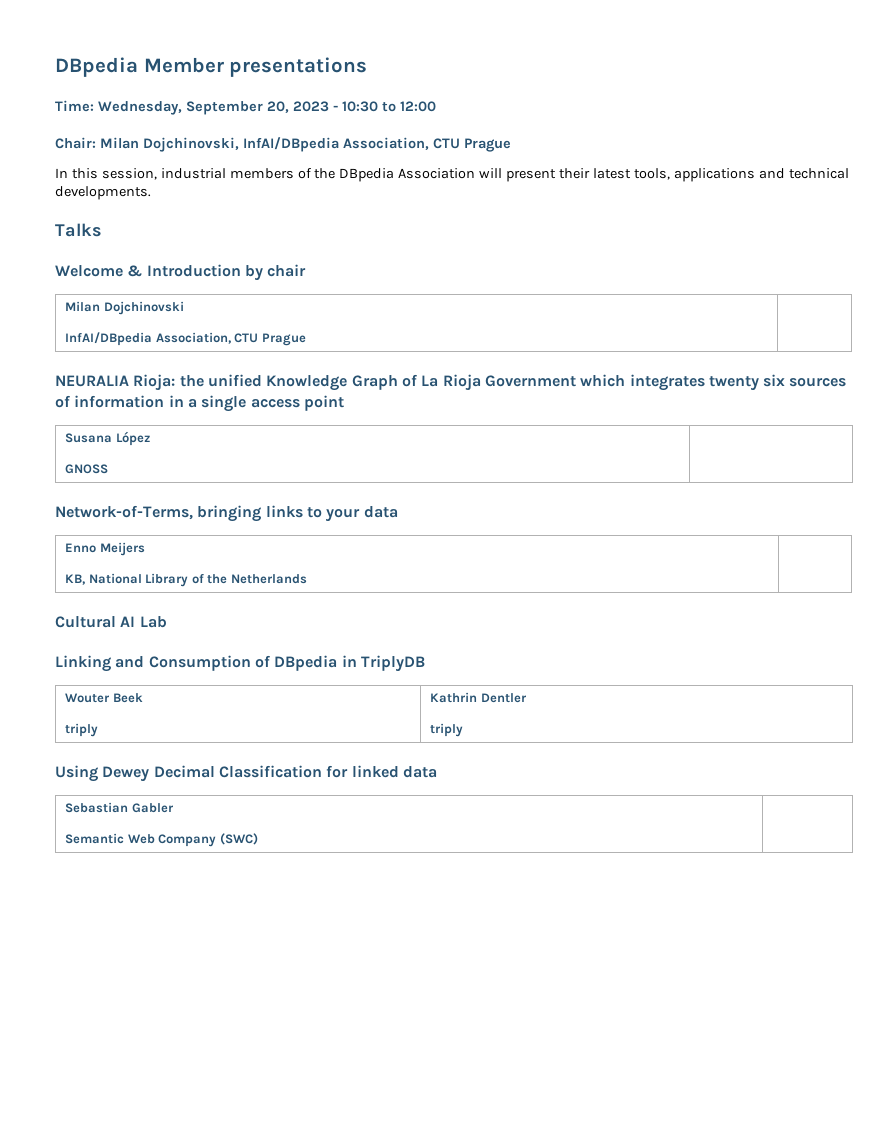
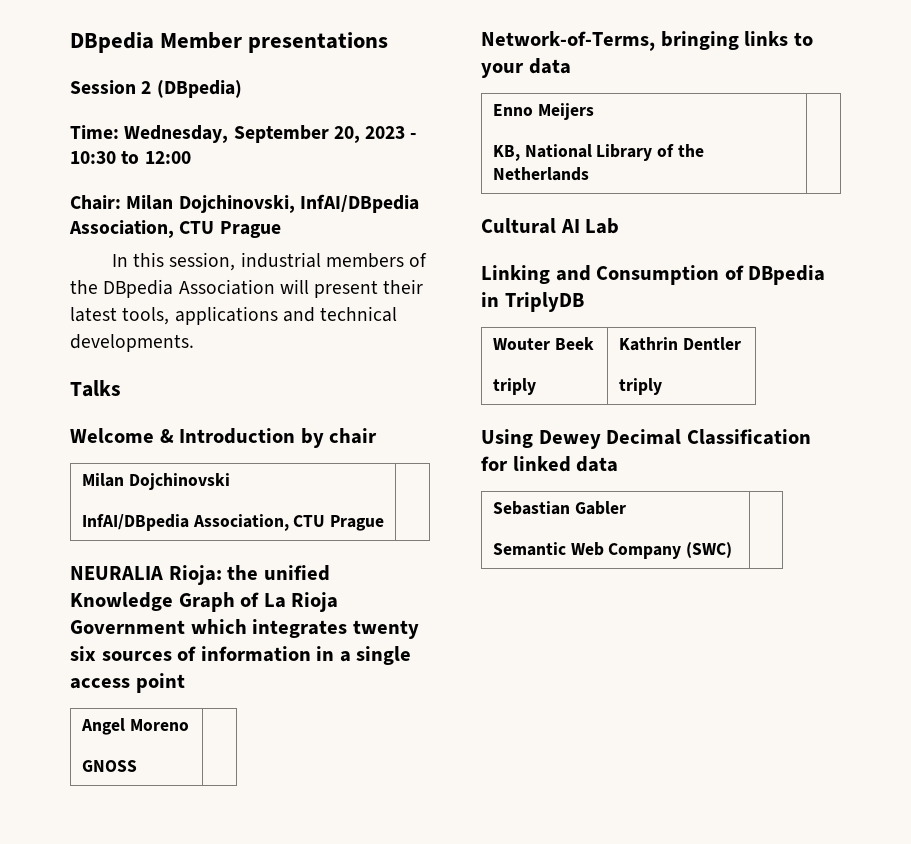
+ Session 2 (DBpedia)
- Susana López
+ Angel Moreno

